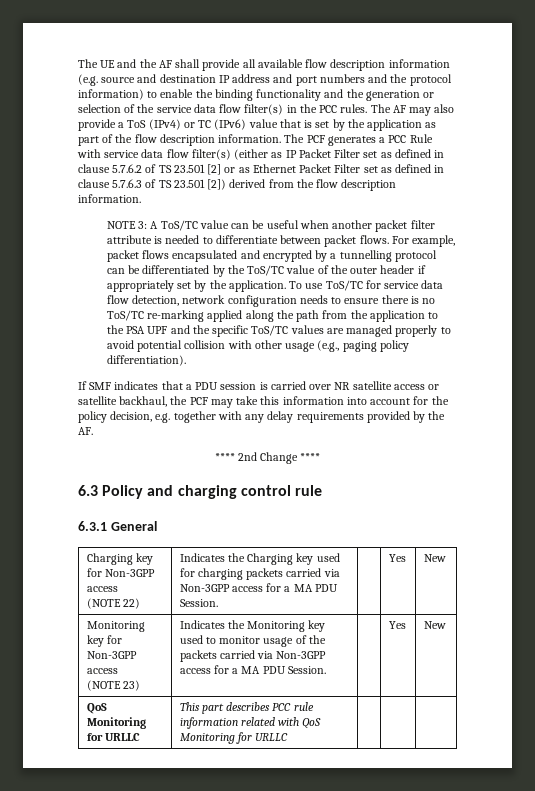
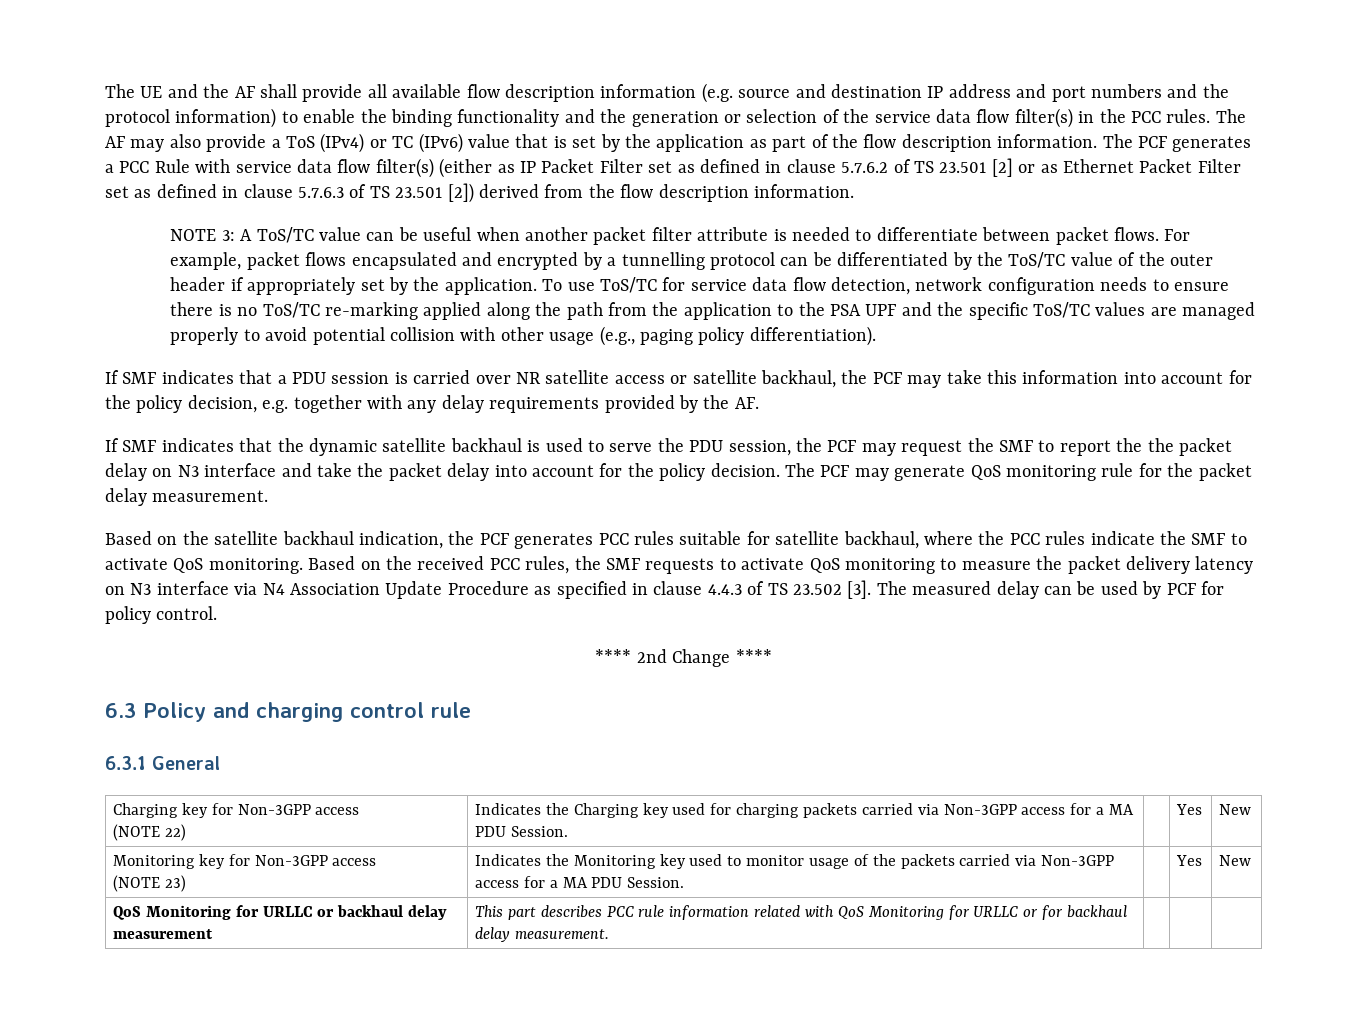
+ If SMF indicates that the dynamic satellite backhaul is used to serve the PDU session, the PCF may request the SMF to report the the packet delay on N3 interface and take the packet delay into account for the policy decision. The PCF may generate QoS monitoring rule for the packet delay measurement.
+ Based on the satellite backhaul indication, the PCF generates PCC rules suitable for satellite backhaul, where the PCC rules indicate the SMF to activate QoS monitoring. Based on the received PCC rules, the SMF requests to activate QoS monitoring to measure the packet delivery latency on N3 interface via N4 Association Update Procedure as specified in clause 4.4.3 of TS 23.502 [3]. The measured delay can be used by PCF for policy control.
- QoS Monitoring for URLLC | This part describes PCC rule information related with QoS Monitoring for URLLC | | |
+ QoS Monitoring for URLLC or backhaul delay measurement | This part describes PCC rule information related with QoS Monitoring for URLLC or for backhaul delay measurement. | | |

